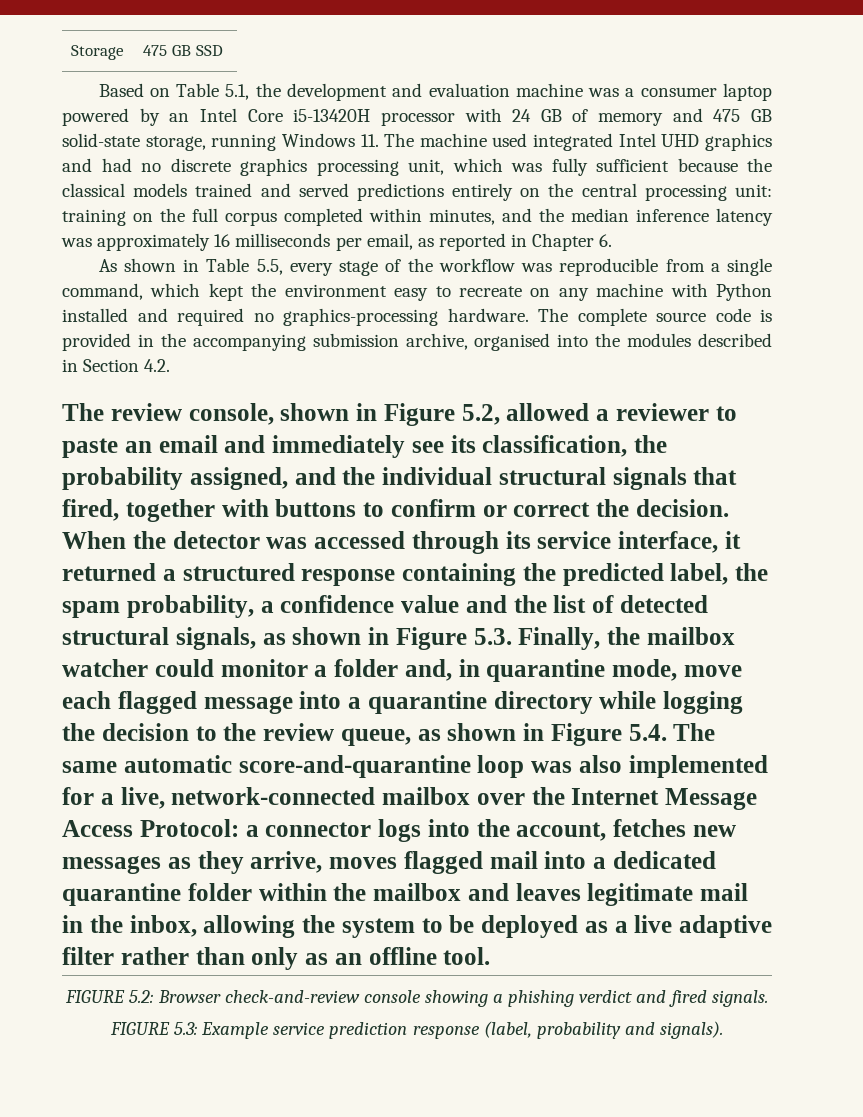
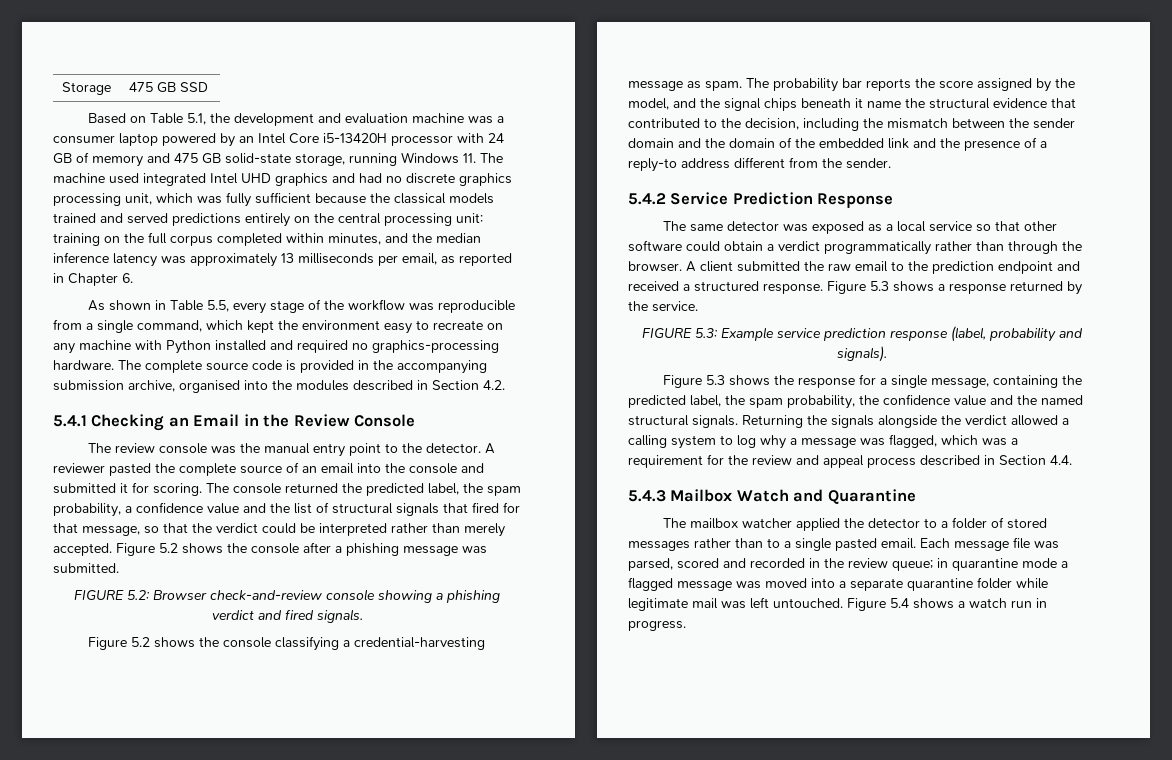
- training on the full corpus completed within minutes, and the median inference latency was approximately 16 milliseconds per email, as reported in Chapter 6.
+ training on the full corpus completed within minutes, and the median inference latency was approximately 13 milliseconds per email, as reported in Chapter 6.
- The review console, shown in Figure 5.2, allowed a reviewer to paste an email and immediately see its classification, the probability assigned, and the individual structural signals that fired, together with buttons to confirm or correct the decision. When the detector was accessed through its service interface, it returned a structured response containing the predicted label, the spam probability, a confidence value and the list of detected structural signals, as shown in Figure 5.3. Finally, the mailbox watcher could monitor a folder and, in quarantine mode, move each flagged message into a quarantine directory while logging the decision to the review queue, as shown in Figure 5.4. The same automatic score-and-quarantine loop was also implemented for a live, network-connected mailbox over the Internet Message Access Protocol: a connector logs into the account, fetches new messages as they arrive, moves flagged mail into a dedicated quarantine folder within the mailbox and leaves legitimate mail in the inbox, allowing the system to be deployed as a live adaptive filter rather than only as an offline tool.
+ 5.4.1 Checking an Email in the Review Console
+ The review console was the manual entry point to the detector. A reviewer pasted the complete source of an email into the console and submitted it for scoring. The console returned the predicted label, the spam probability, a confidence value and the list of structural signals that fired for that message, so that the verdict could be interpreted rather than merely accepted. Figure 5.2 shows the console after a phishing message was submitted.
+ Figure 5.2 shows the console classifying a credential-harvesting message as spam. The probability bar reports the score assigned by the model, and the signal chips beneath it name the structural evidence that contributed to the decision, including the mismatch between the sender domain and the domain of the embedded link and the presence of a reply-to address different from the sender.
+ 5.4.2 Service Prediction Response
+ The same detector was exposed as a local service so that other software could obtain a verdict programmatically rather than through the browser. A client submitted the raw email to the prediction endpoint and received a structured response. Figure 5.3 shows a response returned by the service.
+ Figure 5.3 shows the response for a single message, containing the predicted label, the spam probability, the confidence value and the named structural signals. Returning the signals alongside the verdict allowed a calling system to log why a message was flagged, which was a requirement for the review and appeal process described in Section 4.4.
+ 5.4.3 Mailbox Watch and Quarantine
+ The mailbox watcher applied the detector to a folder of stored messages rather than to a single pasted email. Each message file was parsed, scored and recorded in the review queue; in quarantine mode a flagged message was moved into a separate quarantine folder while legitimate mail was left untouched. Figure 5.4 shows a watch run in progress.

